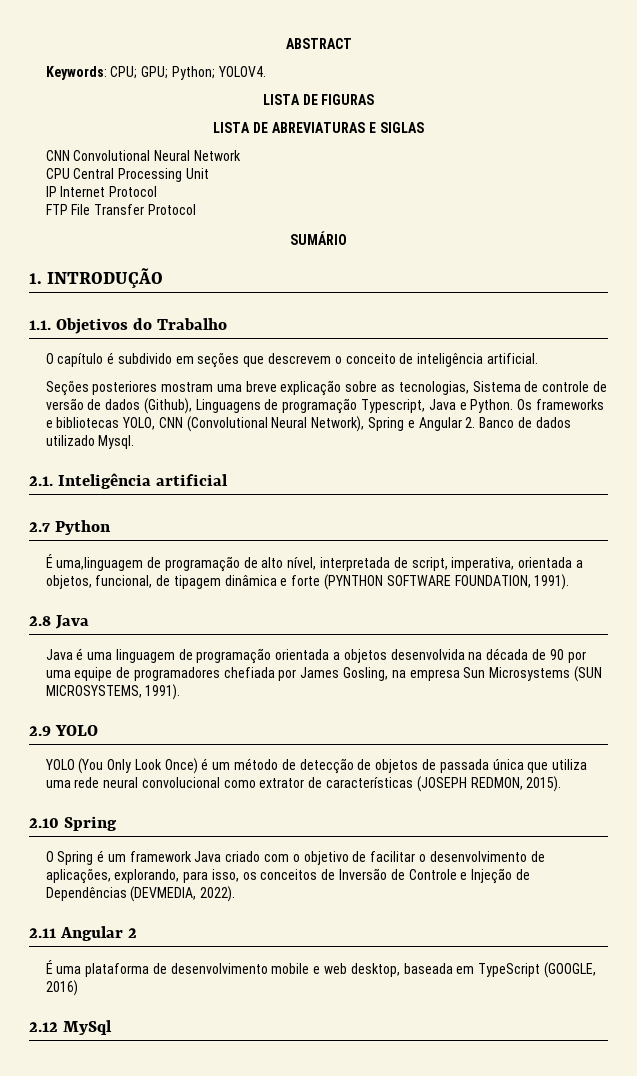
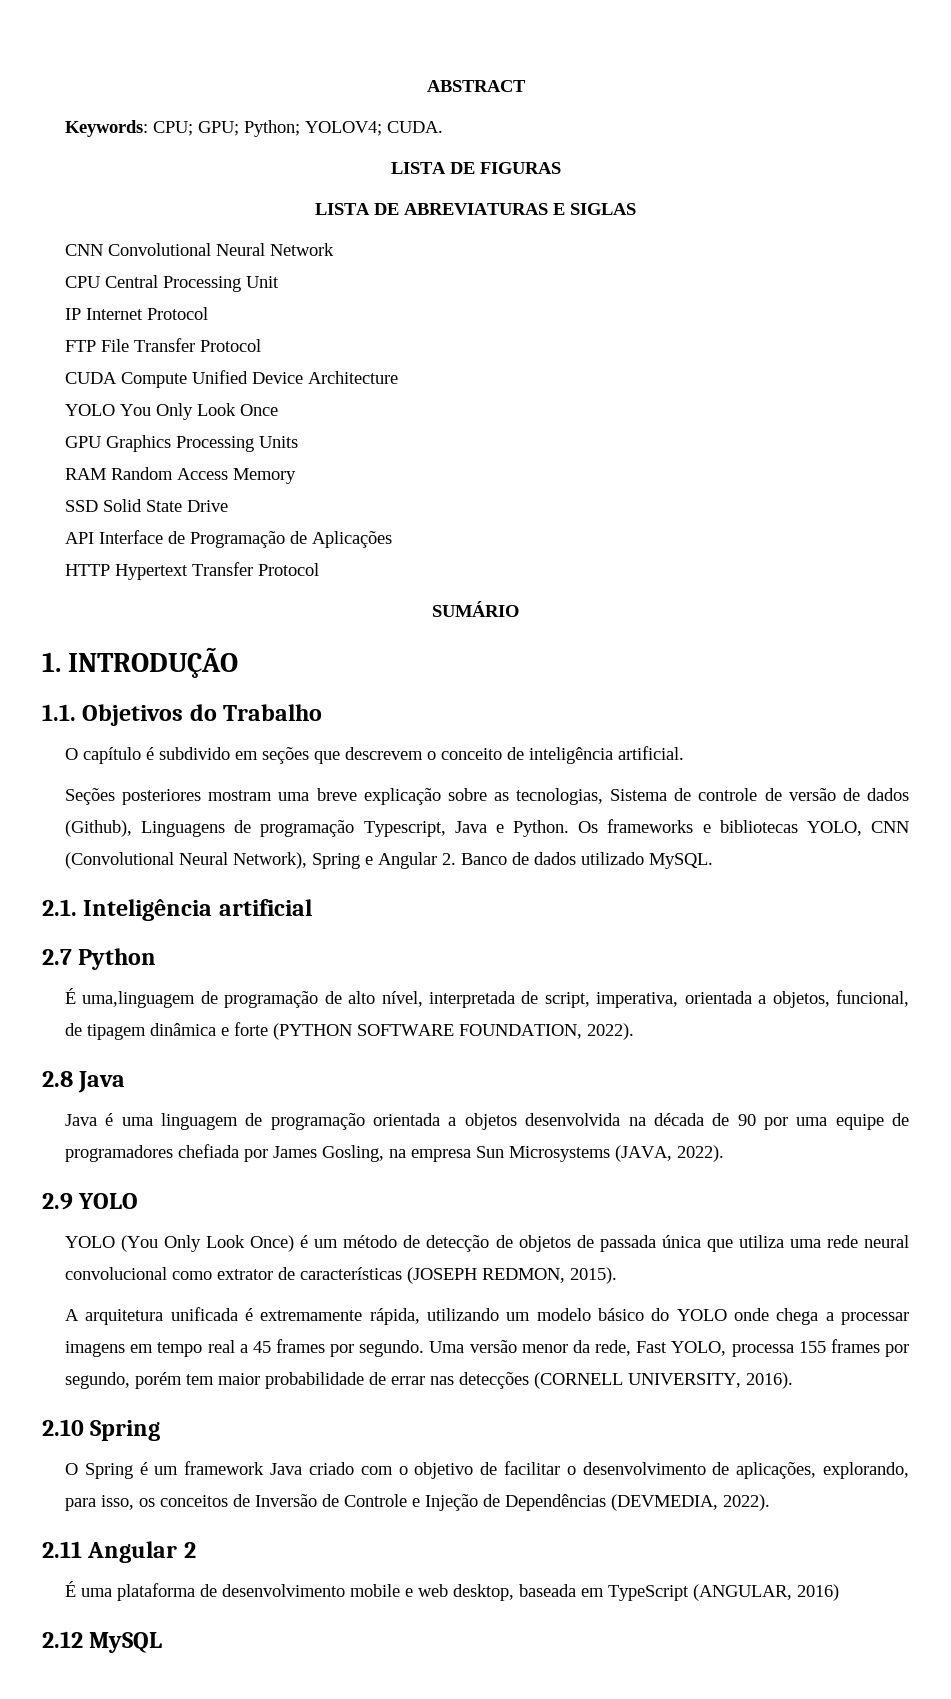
- Keywords: CPU; GPU; Python; YOLOV4.
+ Keywords: CPU; GPU; Python; YOLOV4; CUDA.
+ CUDA Compute Unified Device Architecture
+ YOLO You Only Look Once
+ GPU Graphics Processing Units
+ RAM Random Access Memory
+ SSD Solid State Drive
+ API Interface de Programação de Aplicações
+ HTTP Hypertext Transfer Protocol
- Os frameworks e bibliotecas YOLO, CNN (Convolutional Neural Network), Spring e Angular 2. Banco de dados utilizado Mysql.
+ Os frameworks e bibliotecas YOLO, CNN (Convolutional Neural Network), Spring e Angular 2. Banco de dados utilizado MySQL.
- É uma,linguagem de programação de alto nível, interpretada de script, imperativa, orientada a objetos, funcional, de tipagem dinâmica e forte (PYNTHON SOFTWARE FOUNDATION, 1991).
+ É uma,linguagem de programação de alto nível, interpretada de script, imperativa, orientada a objetos, funcional, de tipagem dinâmica e forte (PYTHON SOFTWARE FOUNDATION, 2022).
- Java é uma linguagem de programação orientada a objetos desenvolvida na década de 90 por uma equipe de programadores chefiada por James Gosling, na empresa Sun Microsystems (SUN MICROSYSTEMS, 1991).
+ Java é uma linguagem de programação orientada a objetos desenvolvida na década de 90 por uma equipe de programadores chefiada por James Gosling, na empresa Sun Microsystems (JAVA, 2022).
+ A arquitetura unificada é extremamente rápida, utilizando um modelo básico do YOLO onde chega a processar imagens em tempo real a 45 frames por segundo. Uma versão menor da rede, Fast YOLO, processa 155 frames por segundo, porém tem maior probabilidade de errar nas detecções (CORNELL UNIVERSITY, 2016).
- É uma plataforma de desenvolvimento mobile e web desktop, baseada em TypeScript (GOOGLE, 2016)
+ É uma plataforma de desenvolvimento mobile e web desktop, baseada em TypeScript (ANGULAR, 2016)
- 2.12 MySql
+ 2.12 MySQL

